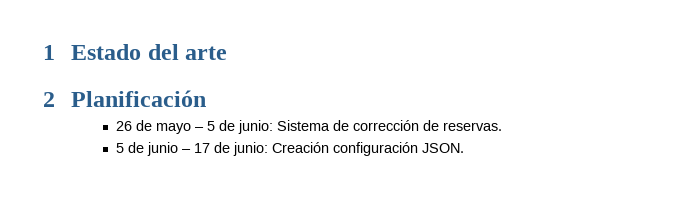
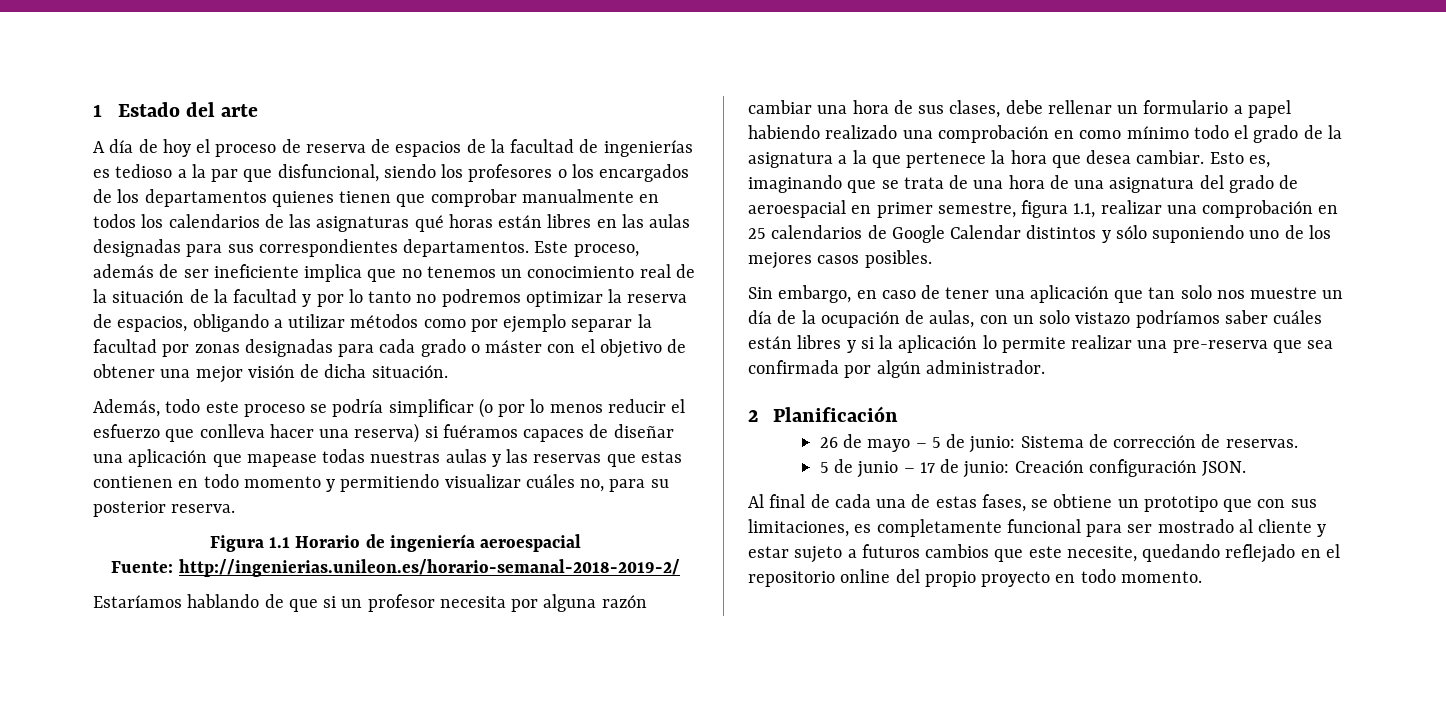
+ A día de hoy el proceso de reserva de espacios de la facultad de ingenierías es tedioso a la par que disfuncional, siendo los profesores o los encargados de los departamentos quienes tienen que comprobar manualmente en todos los calendarios de las asignaturas qué horas están libres en las aulas designadas para sus correspondientes departamentos. Este proceso, además de ser ineficiente implica que no tenemos un conocimiento real de la situación de la facultad y por lo tanto no podremos optimizar la reserva de espacios, obligando a utilizar métodos como por ejemplo separar la facultad por zonas designadas para cada grado o máster con el objetivo de obtener una mejor visión de dicha situación.
+ Además, todo este proceso se podría simplificar (o por lo menos reducir el esfuerzo que conlleva hacer una reserva) si fuéramos capaces de diseñar una aplicación que mapease todas nuestras aulas y las reservas que estas contienen en todo momento y permitiendo visualizar cuáles no, para su posterior reserva.
+ Figura 1.1 Horario de ingeniería aeroespacial
+ Fuente: http://ingenierias.unileon.es/horario-semanal-2018-2019-2/
+ Estaríamos hablando de que si un profesor necesita por alguna razón cambiar una hora de sus clases, debe rellenar un formulario a papel habiendo realizado una comprobación en como mínimo todo el grado de la asignatura a la que pertenece la hora que desea cambiar. Esto es, imaginando que se trata de una hora de una asignatura del grado de aeroespacial en primer semestre, figura 1.1, realizar una comprobación en 25 calendarios de Google Calendar distintos y sólo suponiendo uno de los mejores casos posibles.
+ Sin embargo, en caso de tener una aplicación que tan solo nos muestre un día de la ocupación de aulas, con un solo vistazo podríamos saber cuáles están libres y si la aplicación lo permite realizar una pre-reserva que sea confirmada por algún administrador.
+ Al final de cada una de estas fases, se obtiene un prototipo que con sus limitaciones, es completamente funcional para ser mostrado al cliente y estar sujeto a futuros cambios que este necesite, quedando reflejado en el repositorio online del propio proyecto en todo momento.

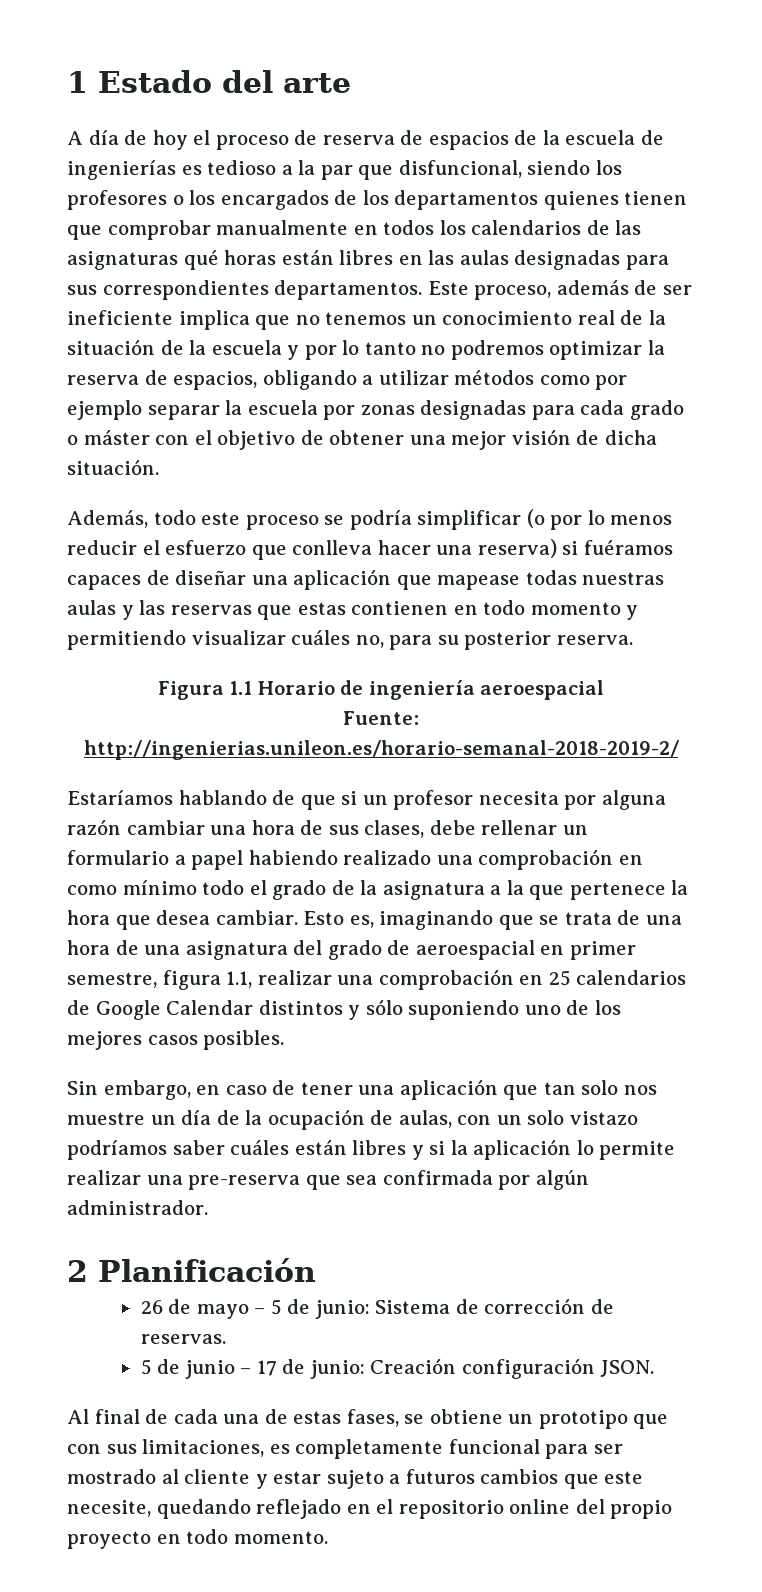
- A día de hoy el proceso de reserva de espacios de la facultad de ingenierías es tedioso a la par que disfuncional, siendo los profesores o los encargados de los departamentos quienes tienen que comprobar manualmente en todos los calendarios de las asignaturas qué horas están libres en las aulas designadas para sus correspondientes departamentos.
+ A día de hoy el proceso de reserva de espacios de la escuela de ingenierías es tedioso a la par que disfuncional, siendo los profesores o los encargados de los departamentos quienes tienen que comprobar manualmente en todos los calendarios de las asignaturas qué horas están libres en las aulas designadas para sus correspondientes departamentos.
- Este proceso, además de ser ineficiente implica que no tenemos un conocimiento real de la situación de la facultad y por lo tanto no podremos optimizar la reserva de espacios, obligando a utilizar métodos como por ejemplo separar la facultad por zonas designadas para cada grado o máster con el objetivo de obtener una mejor visión de dicha situación.
+ Este proceso, además de ser ineficiente implica que no tenemos un conocimiento real de la situación de la escuela y por lo tanto no podremos optimizar la reserva de espacios, obligando a utilizar métodos como por ejemplo separar la escuela por zonas designadas para cada grado o máster con el objetivo de obtener una mejor visión de dicha situación.

